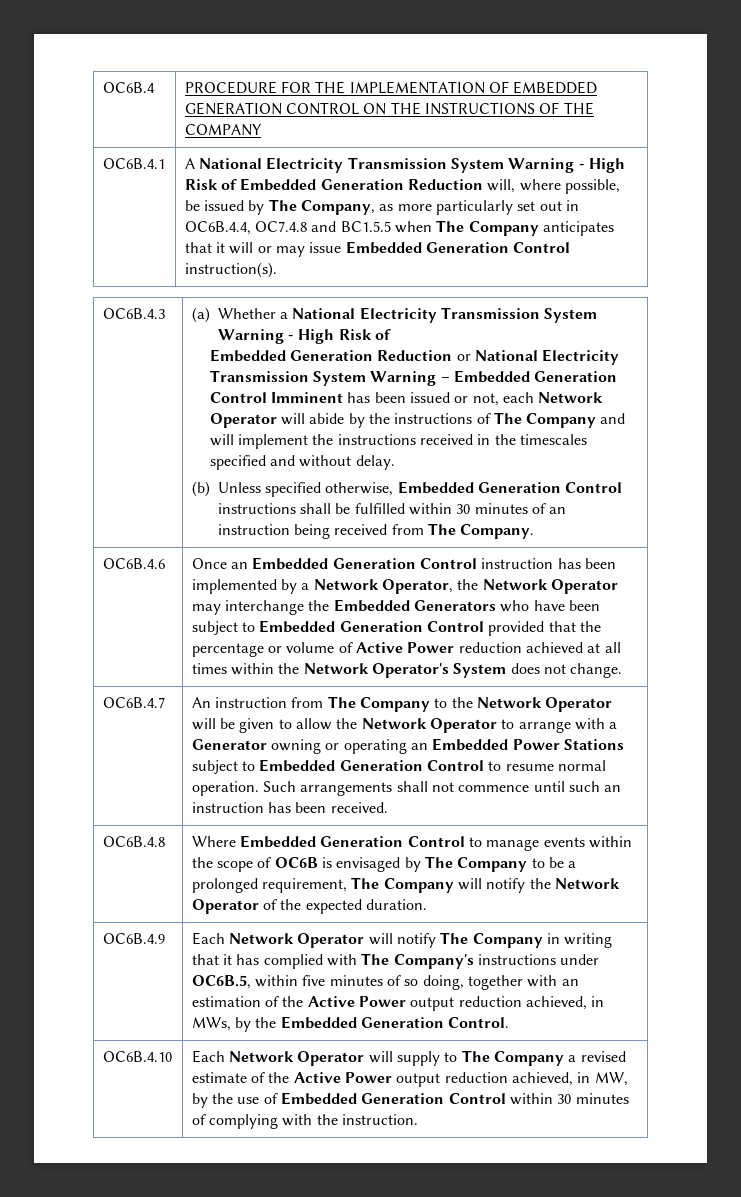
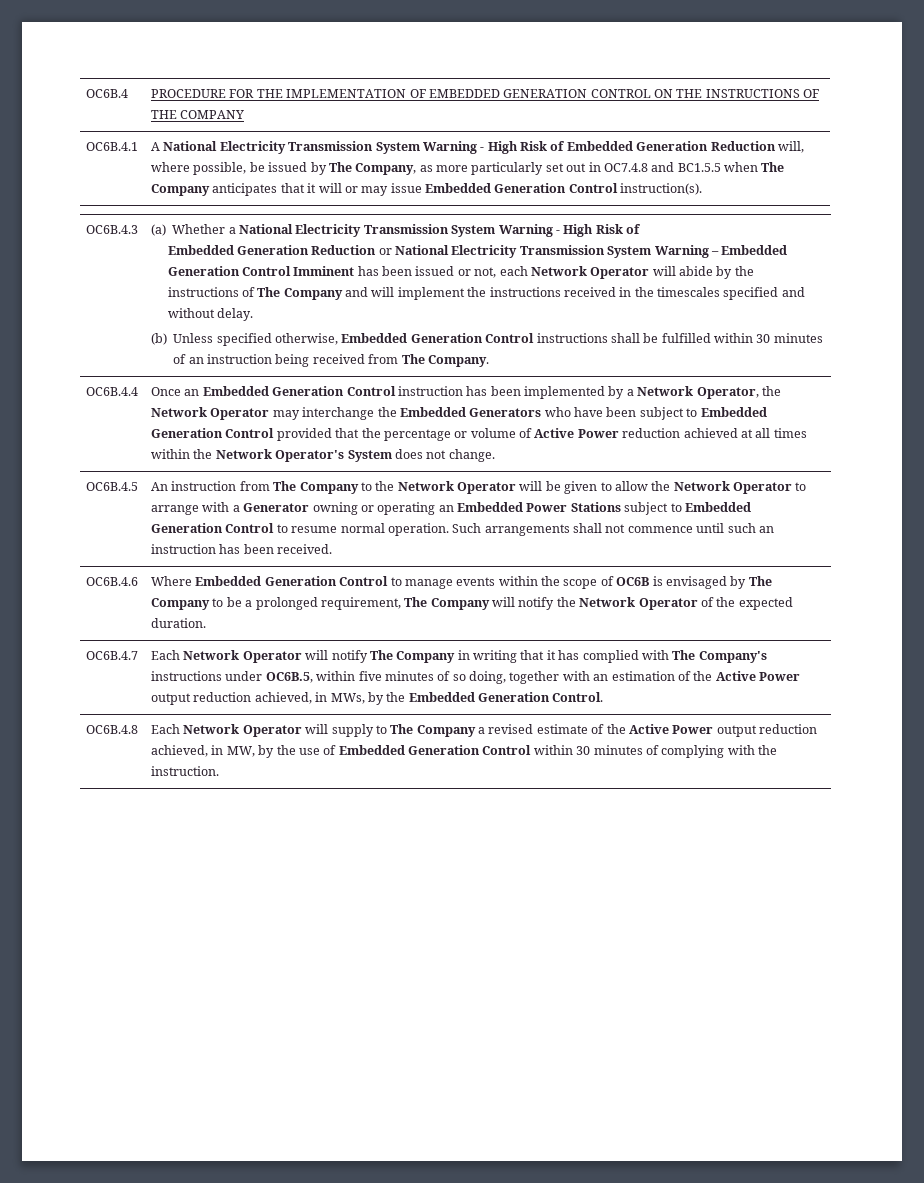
- A National Electricity Transmission System Warning - High Risk of Embedded Generation Reduction will, where possible, be issued by The Company, as more particularly set out in OC6B.4.4, OC7.4.8 and BC1.5.5 when The Company anticipates that it will or may issue Embedded Generation Control instruction(s).
+ A National Electricity Transmission System Warning - High Risk of Embedded Generation Reduction will, where possible, be issued by The Company, as more particularly set out in OC7.4.8 and BC1.5.5 when The Company anticipates that it will or may issue Embedded Generation Control instruction(s).
- OC6B.4.6
+ OC6B.4.4
- OC6B.4.7
+ OC6B.4.5
- OC6B.4.8 | Where Embedded Generation Control to manage events within the scope of OC6B is envisaged by The Company to be a prolonged requirement, The Company will notify the Network Operator of the expected duration.
+ OC6B.4.6 | Where Embedded Generation Control to manage events within the scope of OC6B is envisaged by The Company to be a prolonged requirement, The Company will notify the Network Operator of the expected duration.
- OC6B.4.9
+ OC6B.4.7
- OC6B.4.10 | Each Network Operator will supply to The Company a revised estimate of the Active Power output reduction achieved, in MW, by the use of Embedded Generation Control within 30 minutes of complying with the instruction.
+ OC6B.4.8 | Each Network Operator will supply to The Company a revised estimate of the Active Power output reduction achieved, in MW, by the use of Embedded Generation Control within 30 minutes of complying with the instruction.

